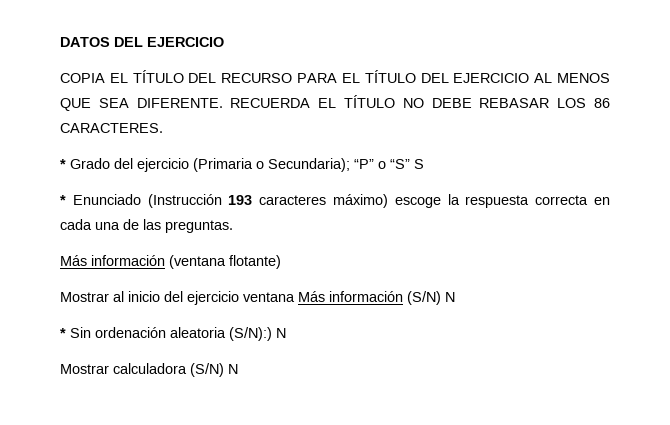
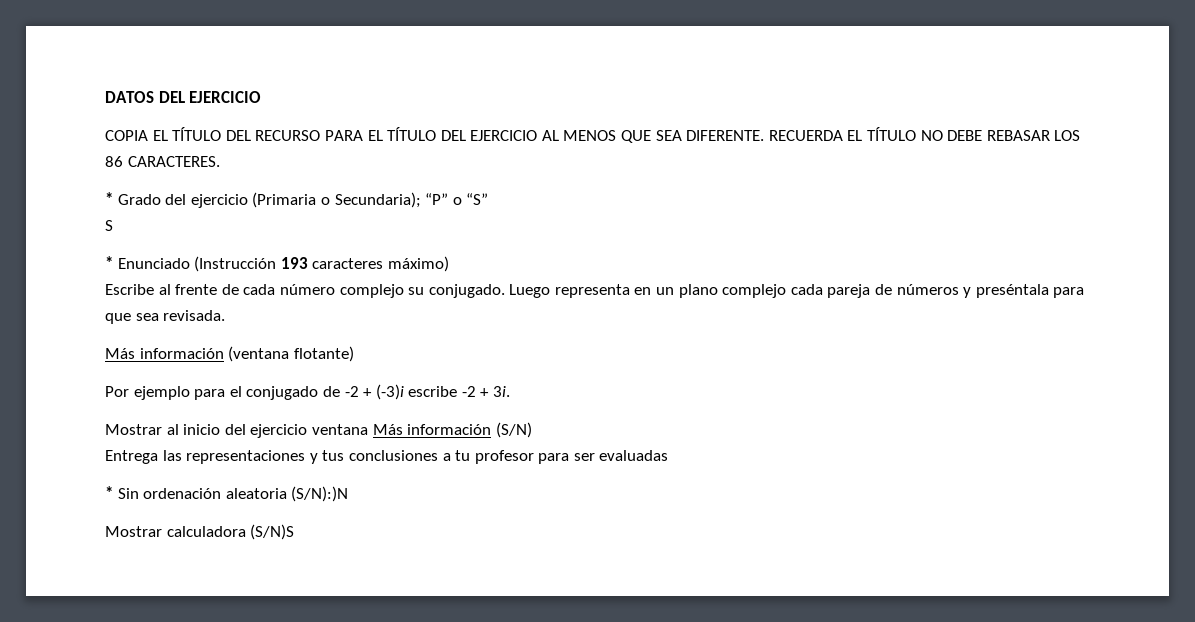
- * Grado del ejercicio (Primaria o Secundaria); “P” o “S” S
+ * Grado del ejercicio (Primaria o Secundaria); “P” o “S”
+ S
- * Enunciado (Instrucción 193 caracteres máximo) escoge la respuesta correcta en cada una de las preguntas.
+ * Enunciado (Instrucción 193 caracteres máximo)
+ Escribe al frente de cada número complejo su conjugado. Luego representa en un plano complejo cada pareja de números y preséntala para que sea revisada.
  Más información (ventana flotante)
+ Por ejemplo para el conjugado de -2 + (-3)i escribe -2 + 3i.
- Mostrar al inicio del ejercicio ventana Más información (S/N) N
+ Mostrar al inicio del ejercicio ventana Más información (S/N)
+ Entrega las representaciones y tus conclusiones a tu profesor para ser evaluadas
- * Sin ordenación aleatoria (S/N):) N
+ * Sin ordenación aleatoria (S/N):)N
- Mostrar calculadora (S/N) N
+ Mostrar calculadora (S/N)S

